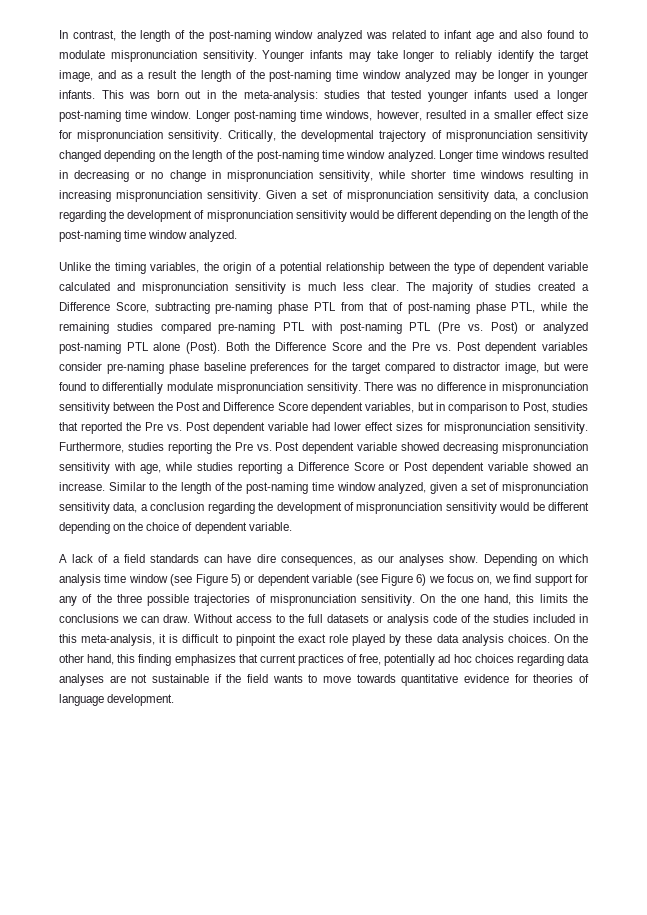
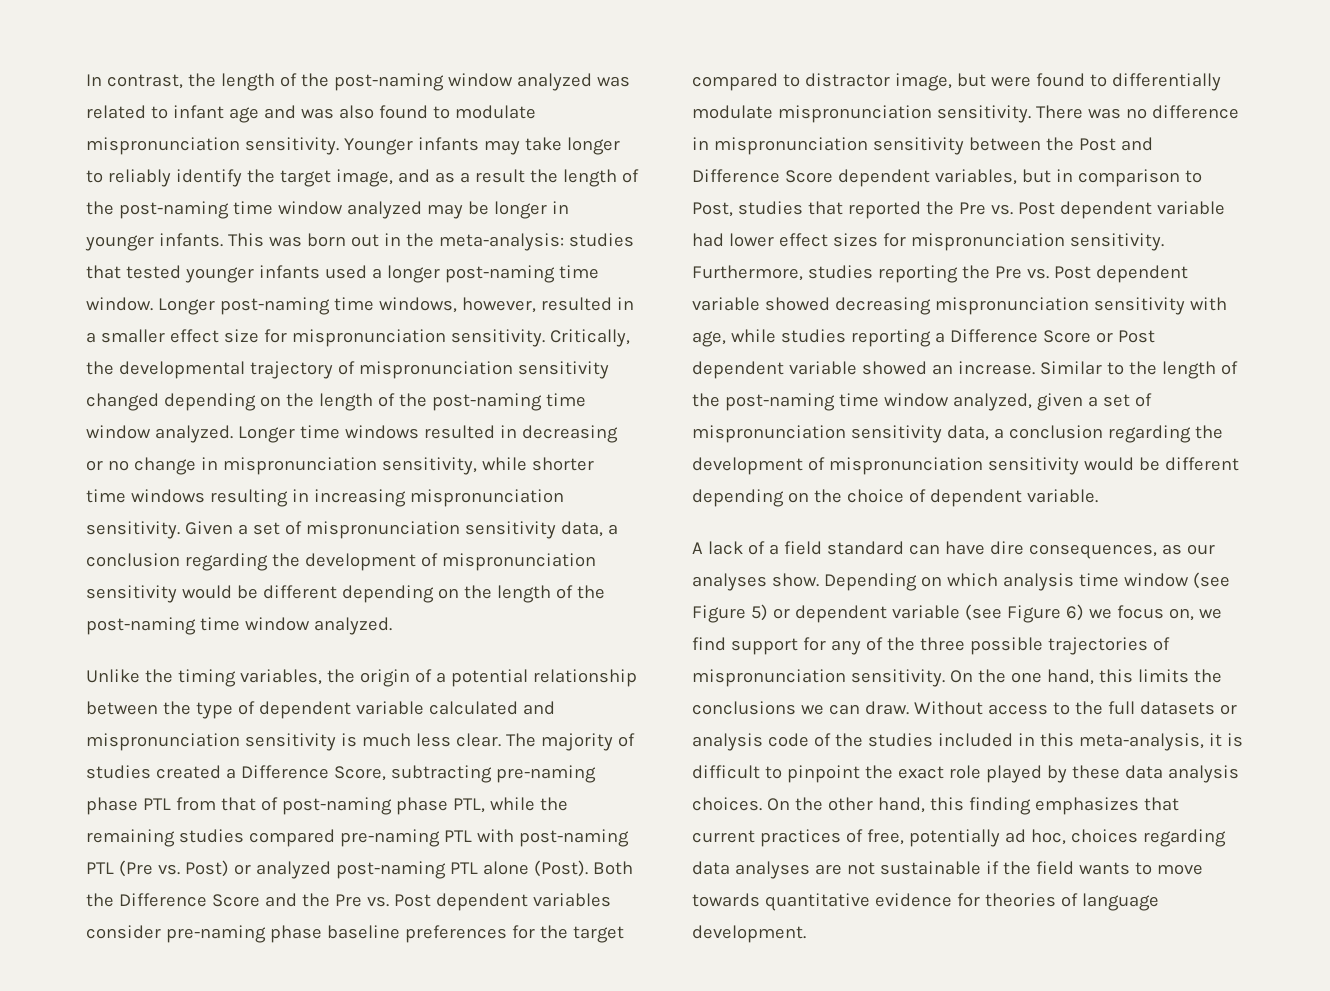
- In contrast, the length of the post-naming window analyzed was related to infant age and also found to modulate mispronunciation sensitivity.
+ In contrast, the length of the post-naming window analyzed was related to infant age and was also found to modulate mispronunciation sensitivity.
- A lack of a field standards can have dire consequences, as our analyses show.
+ A lack of a field standard can have dire consequences, as our analyses show.
- On the other hand, this finding emphasizes that current practices of free, potentially ad hoc choices regarding data analyses are not sustainable if the field wants to move towards quantitative evidence for theories of language development.
+ On the other hand, this finding emphasizes that current practices of free, potentially ad hoc, choices regarding data analyses are not sustainable if the field wants to move towards quantitative evidence for theories of language development.

